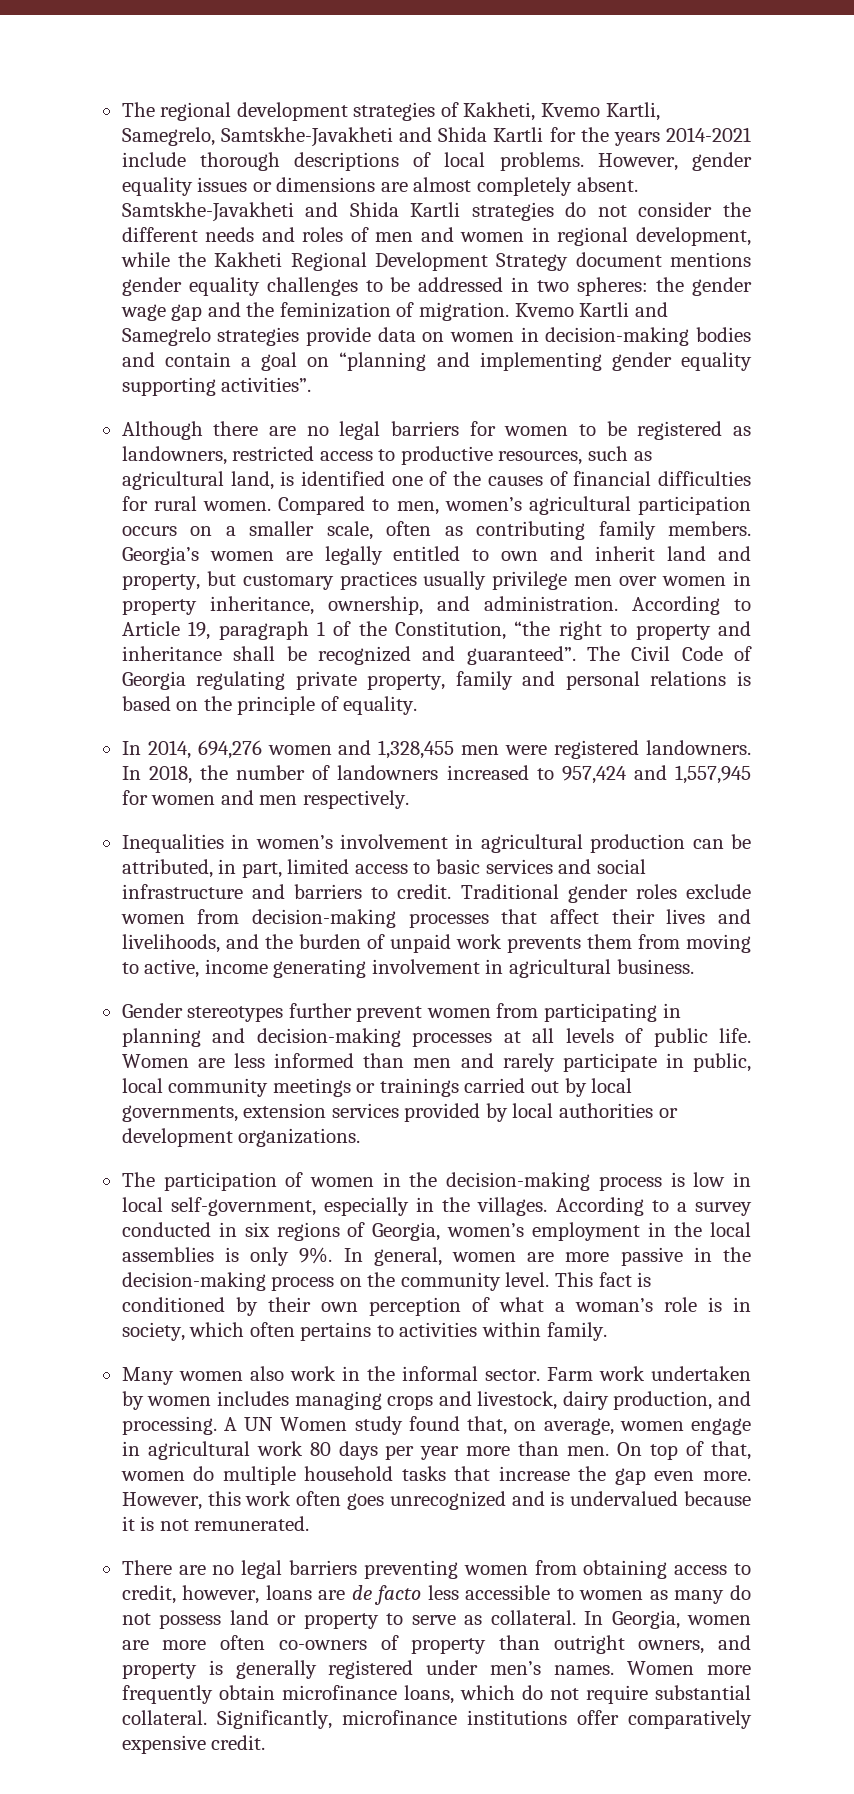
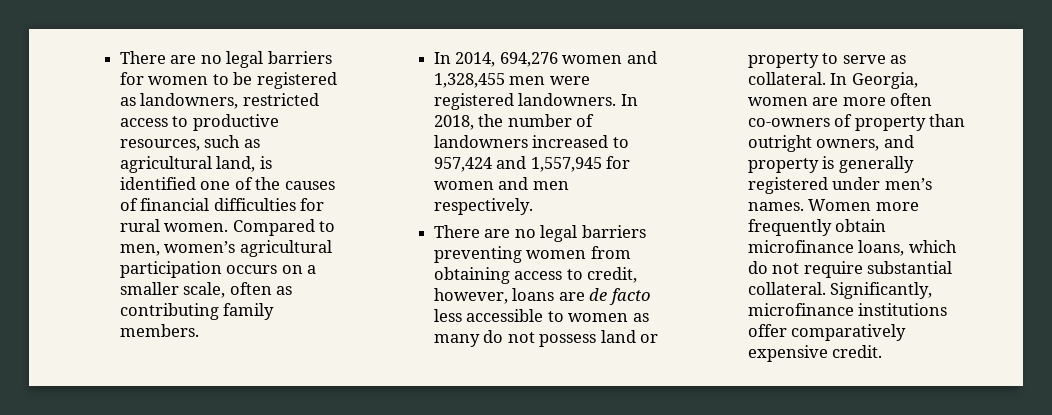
- The regional development strategies of Kakheti, Kvemo Kartli, Samegrelo, Samtskhe-Javakheti and Shida Kartli for the years 2014-2021 include thorough descriptions of local problems. However, gender equality issues or dimensions are almost completely absent. Samtskhe-Javakheti and Shida Kartli strategies do not consider the different needs and roles of men and women in regional development, while the Kakheti Regional Development Strategy document mentions gender equality challenges to be addressed in two spheres: the gender wage gap and the feminization of migration. Kvemo Kartli and Samegrelo strategies provide data on women in decision-making bodies and contain a goal on “planning and implementing gender equality supporting activities”.
- Although there are no legal barriers for women to be registered as landowners, restricted access to productive resources, such as agricultural land, is identified one of the causes of financial difficulties for rural women.
+ There are no legal barriers for women to be registered as landowners, restricted access to productive resources, such as agricultural land, is identified one of the causes of financial difficulties for rural women.
- Georgia’s women are legally entitled to own and inherit land and property, but customary practices usually privilege men over women in property inheritance, ownership, and administration. According to Article 19, paragraph 1 of the Constitution, “the right to property and inheritance shall be recognized and guaranteed”. The Civil Code of Georgia regulating private property, family and personal relations is based on the principle of equality.
- Inequalities in women’s involvement in agricultural production can be attributed, in part, limited access to basic services and social infrastructure and barriers to credit. Traditional gender roles exclude women from decision-making processes that affect their lives and livelihoods, and the burden of unpaid work prevents them from moving to active, income generating involvement in agricultural business.
- Gender stereotypes further prevent women from participating in planning and decision-making processes at all levels of public life. Women are less informed than men and rarely participate in public, local community meetings or trainings carried out by local governments, extension services provided by local authorities or development organizations.
- The participation of women in the decision-making process is low in local self-government, especially in the villages. According to a survey conducted in six regions of Georgia, women’s employment in the local assemblies is only 9%. In general, women are more passive in the decision-making process on the community level. This fact is conditioned by their own perception of what a woman’s role is in society, which often pertains to activities within family.
- Many women also work in the informal sector. Farm work undertaken by women includes managing crops and livestock, dairy production, and processing. A UN Women study found that, on average, women engage in agricultural work 80 days per year more than men. On top of that, women do multiple household tasks that increase the gap even more. However, this work often goes unrecognized and is undervalued because it is not remunerated.

